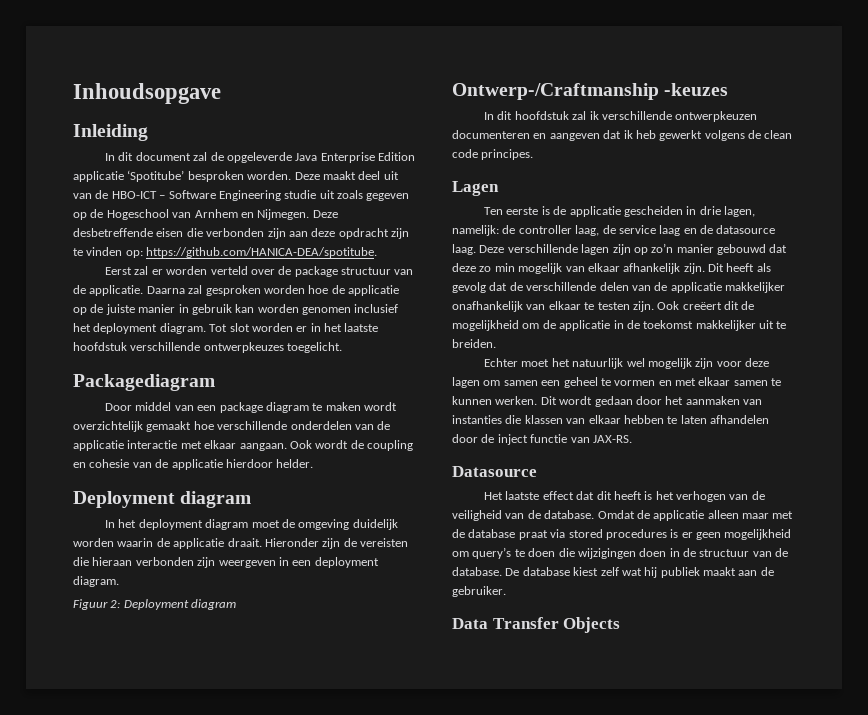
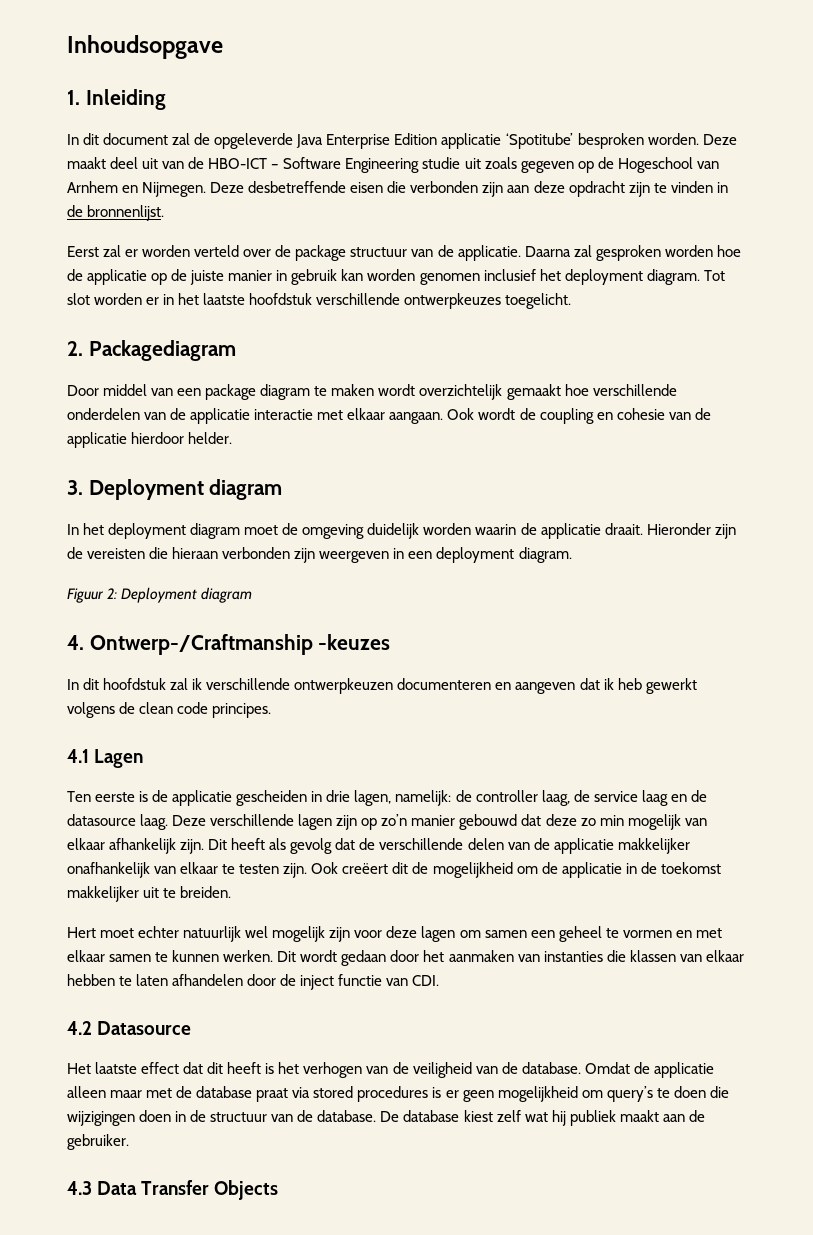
- Inleiding
+ 1. Inleiding
- Deze desbetreffende eisen die verbonden zijn aan deze opdracht zijn te vinden op: https://github.com/HANICA-DEA/spotitube.
+ Deze desbetreffende eisen die verbonden zijn aan deze opdracht zijn te vinden in de bronnenlijst.
- Packagediagram
+ 2. Packagediagram
  Ook wordt de coupling en cohesie van de applicatie hierdoor helder.
- Deployment diagram
+ 3. Deployment diagram
- Ontwerp-/Craftmanship -keuzes
+ 4. Ontwerp-/Craftmanship -keuzes
- Lagen
+ 4.1 Lagen
- Echter moet het natuurlijk wel mogelijk zijn voor deze lagen om samen een geheel te vormen en met elkaar samen te kunnen werken.
+ Hert moet echter natuurlijk wel mogelijk zijn voor deze lagen om samen een geheel te vormen en met elkaar samen te kunnen werken.
- Dit wordt gedaan door het aanmaken van instanties die klassen van elkaar hebben te laten afhandelen door de inject functie van JAX-RS.
- Datasource
+ Dit wordt gedaan door het aanmaken van instanties die klassen van elkaar hebben te laten afhandelen door de inject functie van CDI.
+ 4.2 Datasource
- Data Transfer Objects
+ 4.3 Data Transfer Objects

